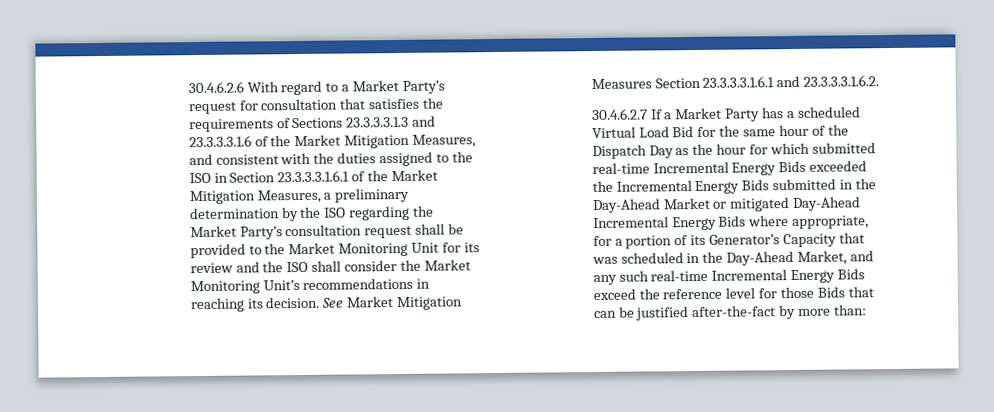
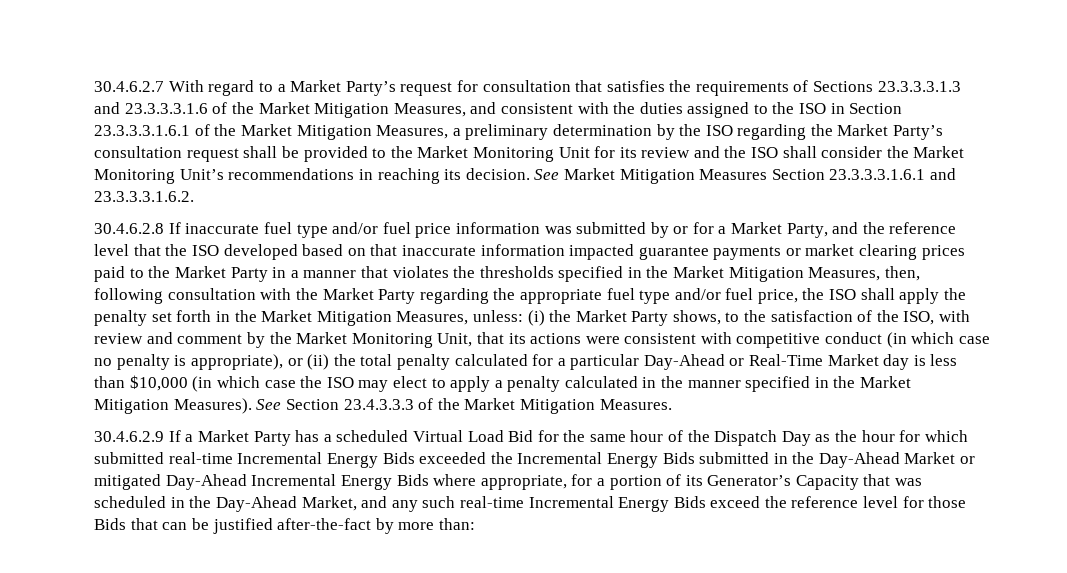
- 30.4.6.2.6 With regard to a Market Party’s request for consultation that satisfies the requirements of Sections 23.3.3.3.1.3 and 23.3.3.3.1.6 of the Market Mitigation Measures, and consistent with the duties assigned to the ISO in Section 23.3.3.3.1.6.1 of the Market Mitigation Measures, a preliminary determination by the ISO regarding the Market Party’s consultation request shall be provided to the Market Monitoring Unit for its review and the ISO shall consider the Market Monitoring Unit’s recommendations in reaching its decision.
+ 30.4.6.2.7 With regard to a Market Party’s request for consultation that satisfies the requirements of Sections 23.3.3.3.1.3 and 23.3.3.3.1.6 of the Market Mitigation Measures, and consistent with the duties assigned to the ISO in Section 23.3.3.3.1.6.1 of the Market Mitigation Measures, a preliminary determination by the ISO regarding the Market Party’s consultation request shall be provided to the Market Monitoring Unit for its review and the ISO shall consider the Market Monitoring Unit’s recommendations in reaching its decision.
- 30.4.6.2.7 If a Market Party has a scheduled Virtual Load Bid for the same hour of the Dispatch Day as the hour for which submitted real-time Incremental Energy Bids exceeded the Incremental Energy Bids submitted in the Day-Ahead Market or mitigated Day-Ahead Incremental Energy Bids where appropriate, for a portion of its Generator’s Capacity that was scheduled in the Day-Ahead Market, and any such real-time Incremental Energy Bids exceed the reference level for those Bids that can be justified after-the-fact by more than:
+ 30.4.6.2.8 If inaccurate fuel type and/or fuel price information was submitted by or for a Market Party, and the reference level that the ISO developed based on that inaccurate information impacted guarantee payments or market clearing prices paid to the Market Party in a manner that violates the thresholds specified in the Market Mitigation Measures, then, following consultation with the Market Party regarding the appropriate fuel type and/or fuel price, the ISO shall apply the penalty set forth in the Market Mitigation Measures, unless: (i) the Market Party shows, to the satisfaction of the ISO, with review and comment by the Market Monitoring Unit, that its actions were consistent with competitive conduct (in which case no penalty is appropriate), or (ii) the total penalty calculated for a particular Day-Ahead or Real-Time Market day is less than $10,000 (in which case the ISO may elect to apply a penalty calculated in the manner specified in the Market Mitigation Measures). See Section 23.4.3.3.3 of the Market Mitigation Measures.
+ 30.4.6.2.9 If a Market Party has a scheduled Virtual Load Bid for the same hour of the Dispatch Day as the hour for which submitted real-time Incremental Energy Bids exceeded the Incremental Energy Bids submitted in the Day-Ahead Market or mitigated Day-Ahead Incremental Energy Bids where appropriate, for a portion of its Generator’s Capacity that was scheduled in the Day-Ahead Market, and any such real-time Incremental Energy Bids exceed the reference level for those Bids that can be justified after-the-fact by more than:

